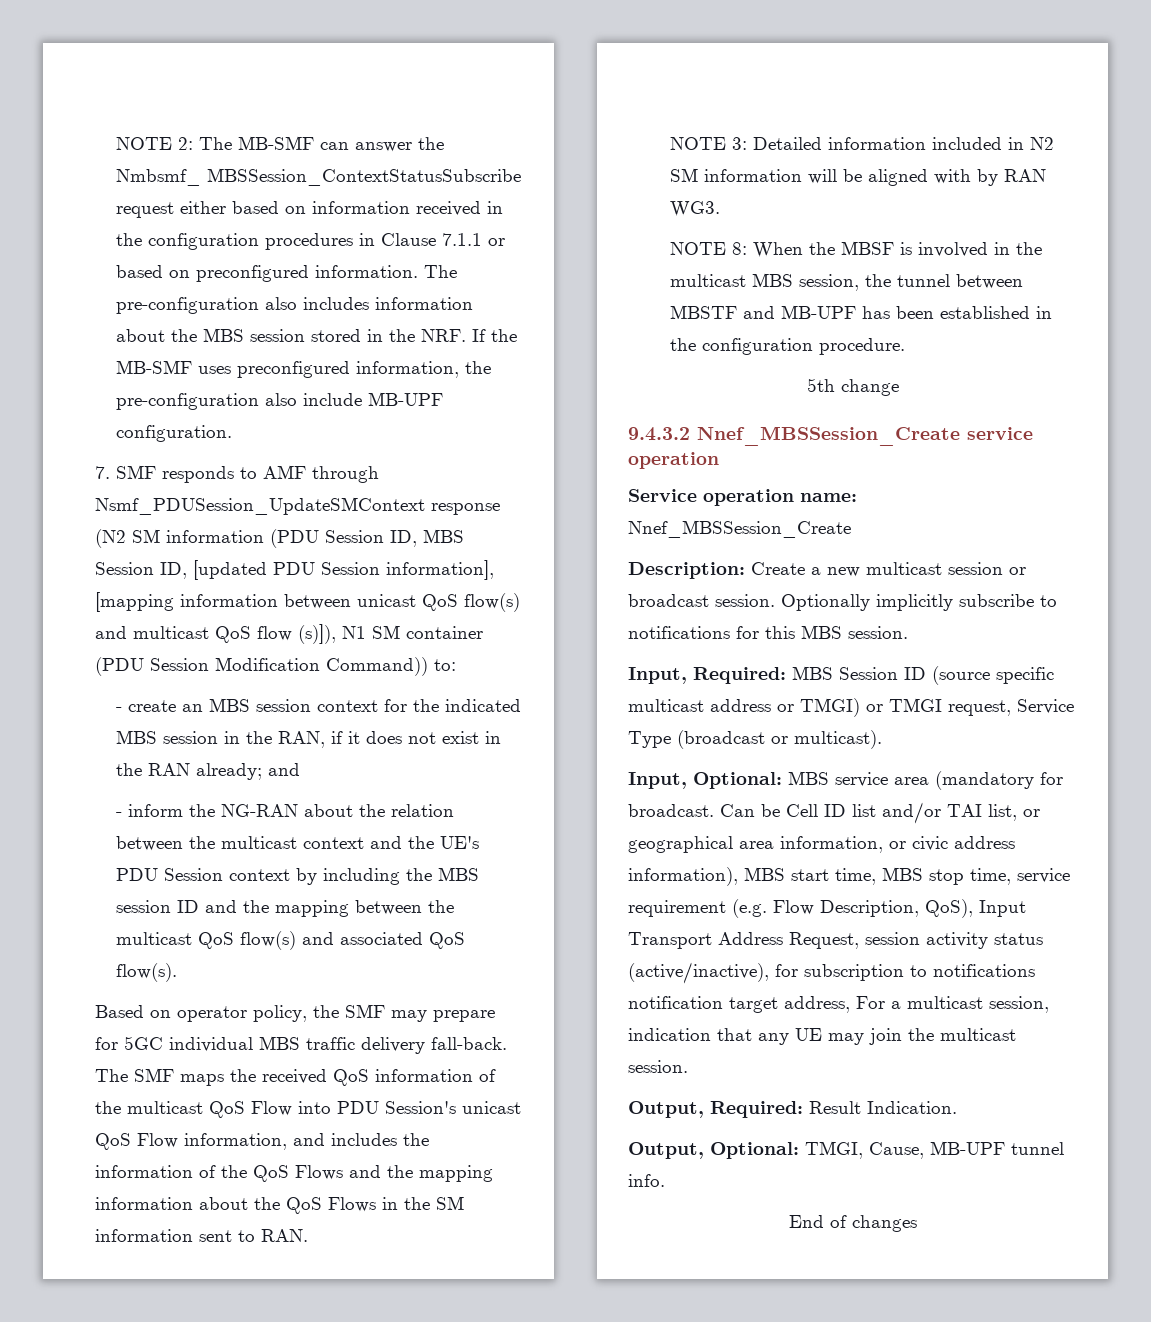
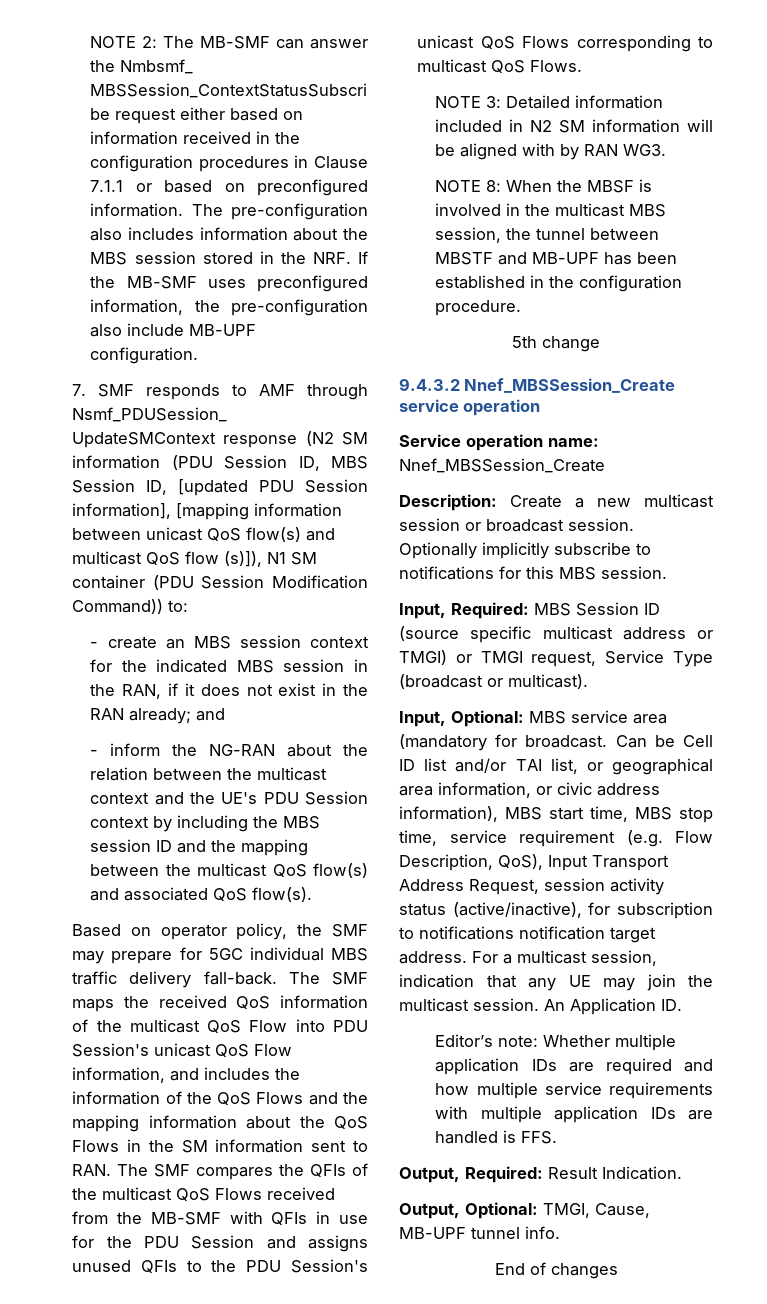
- The SMF maps the received QoS information of the multicast QoS Flow into PDU Session's unicast QoS Flow information, and includes the information of the QoS Flows and the mapping information about the QoS Flows in the SM information sent to RAN.
+ The SMF maps the received QoS information of the multicast QoS Flow into PDU Session's unicast QoS Flow information, and includes the information of the QoS Flows and the mapping information about the QoS Flows in the SM information sent to RAN. The SMF compares the QFIs of the multicast QoS Flows received from the MB-SMF with QFIs in use for the PDU Session and assigns unused QFIs to the PDU Session's unicast QoS Flows corresponding to multicast QoS Flows.
- Can be Cell ID list and/or TAI list, or geographical area information, or civic address information), MBS start time, MBS stop time, service requirement (e.g. Flow Description, QoS), Input Transport Address Request, session activity status (active/inactive), for subscription to notifications notification target address, For a multicast session, indication that any UE may join the multicast session.
+ Can be Cell ID list and/or TAI list, or geographical area information, or civic address information), MBS start time, MBS stop time, service requirement (e.g. Flow Description, QoS), Input Transport Address Request, session activity status (active/inactive), for subscription to notifications notification target address. For a multicast session, indication that any UE may join the multicast session. An Application ID.
+ Editor’s note: Whether multiple application IDs are required and how multiple service requirements with multiple application IDs are handled is FFS.

